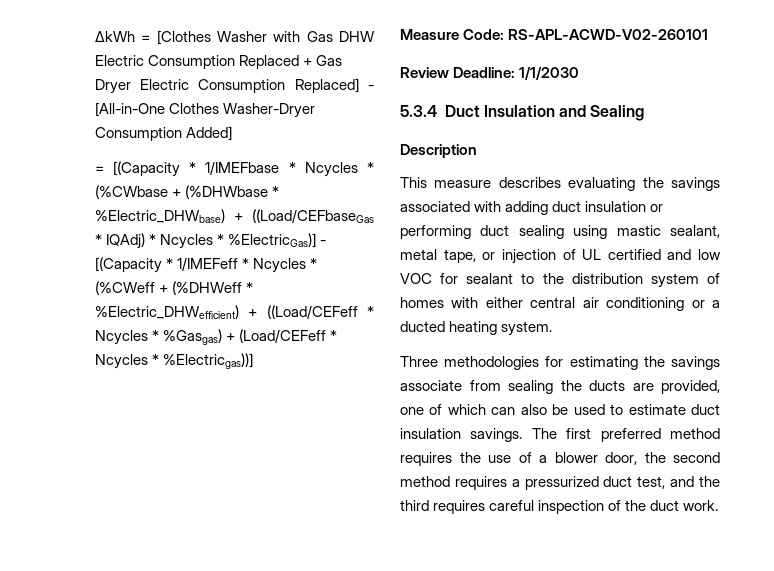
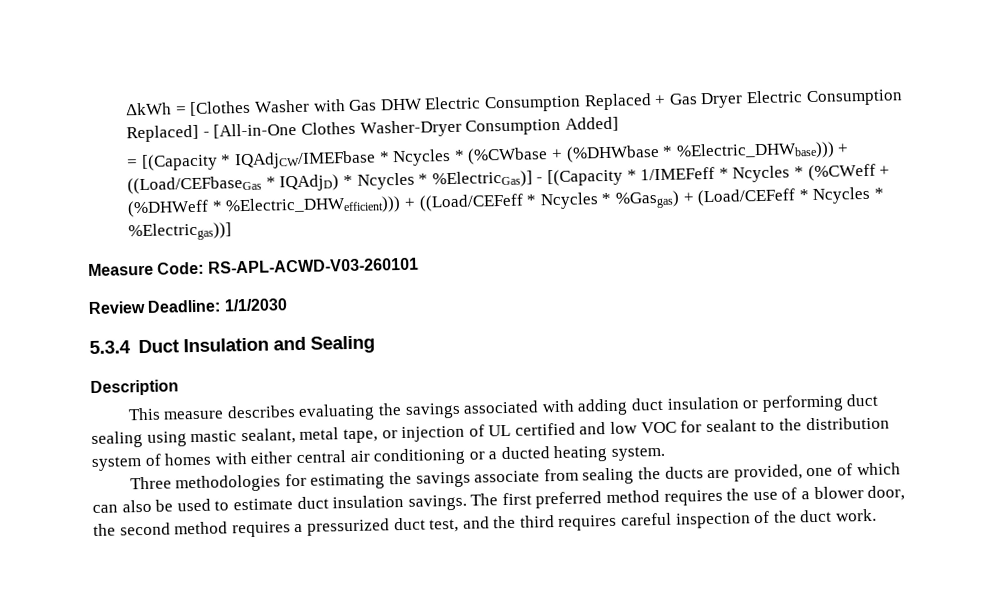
- = [(Capacity * 1/IMEFbase * Ncycles * (%CWbase + (%DHWbase * %Electric_DHWbase) + ((Load/CEFbaseGas * IQAdj) * Ncycles * %ElectricGas)] - [(Capacity * 1/IMEFeff * Ncycles * (%CWeff + (%DHWeff * %Electric_DHWefficient) + ((Load/CEFeff * Ncycles * %Gasgas) + (Load/CEFeff * Ncycles * %Electricgas))]
+ = [(Capacity * IQAdjCW/IMEFbase * Ncycles * (%CWbase + (%DHWbase * %Electric_DHWbase))) + ((Load/CEFbaseGas * IQAdjD) * Ncycles * %ElectricGas)] - [(Capacity * 1/IMEFeff * Ncycles * (%CWeff + (%DHWeff * %Electric_DHWefficient))) + ((Load/CEFeff * Ncycles * %Gasgas) + (Load/CEFeff * Ncycles * %Electricgas))]
- Measure Code: RS-APL-ACWD-V02-260101
+ Measure Code: RS-APL-ACWD-V03-260101

